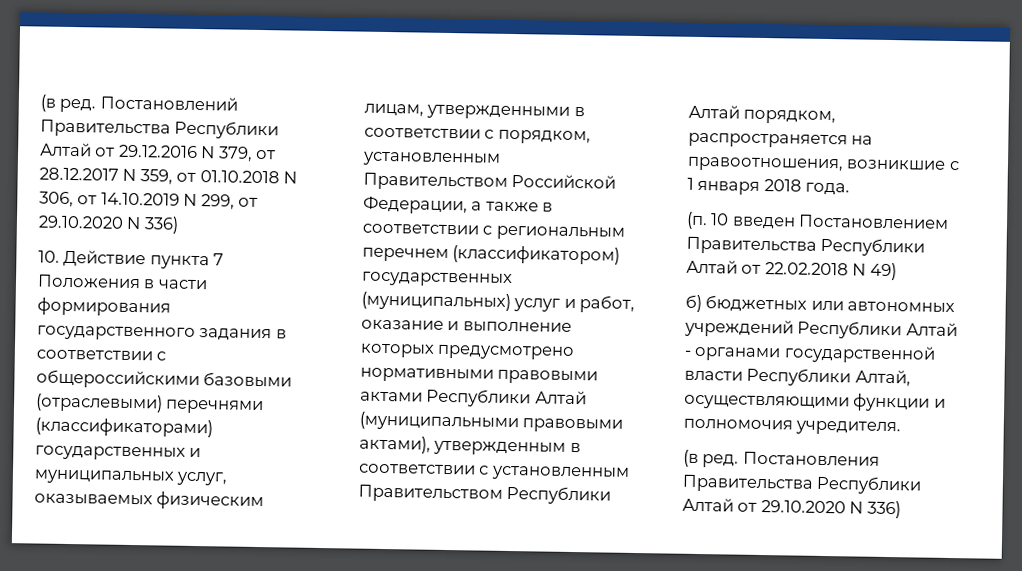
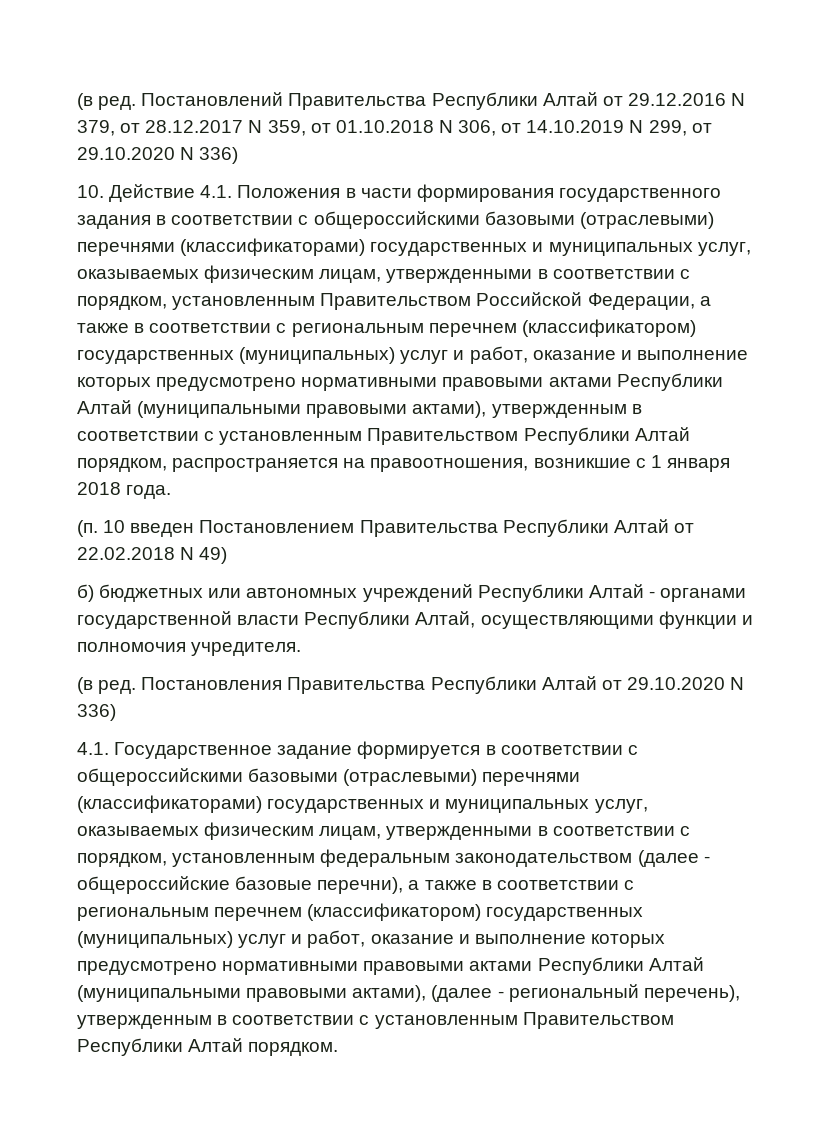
- 10. Действие пункта 7 Положения в части формирования государственного задания в соответствии с общероссийскими базовыми (отраслевыми) перечнями (классификаторами) государственных и муниципальных услуг, оказываемых физическим лицам, утвержденными в соответствии с порядком, установленным Правительством Российской Федерации, а также в соответствии с региональным перечнем (классификатором) государственных (муниципальных) услуг и работ, оказание и выполнение которых предусмотрено нормативными правовыми актами Республики Алтай (муниципальными правовыми актами), утвержденным в соответствии с установленным Правительством Республики Алтай порядком, распространяется на правоотношения, возникшие с 1 января 2018 года.
+ 10. Действие 4.1. Положения в части формирования государственного задания в соответствии с общероссийскими базовыми (отраслевыми) перечнями (классификаторами) государственных и муниципальных услуг, оказываемых физическим лицам, утвержденными в соответствии с порядком, установленным Правительством Российской Федерации, а также в соответствии с региональным перечнем (классификатором) государственных (муниципальных) услуг и работ, оказание и выполнение которых предусмотрено нормативными правовыми актами Республики Алтай (муниципальными правовыми актами), утвержденным в соответствии с установленным Правительством Республики Алтай порядком, распространяется на правоотношения, возникшие с 1 января 2018 года.
+ 4.1. Государственное задание формируется в соответствии с общероссийскими базовыми (отраслевыми) перечнями (классификаторами) государственных и муниципальных услуг, оказываемых физическим лицам, утвержденными в соответствии с порядком, установленным федеральным законодательством (далее - общероссийские базовые перечни), а также в соответствии с региональным перечнем (классификатором) государственных (муниципальных) услуг и работ, оказание и выполнение которых предусмотрено нормативными правовыми актами Республики Алтай (муниципальными правовыми актами), (далее - региональный перечень), утвержденным в соответствии с установленным Правительством Республики Алтай порядком.

